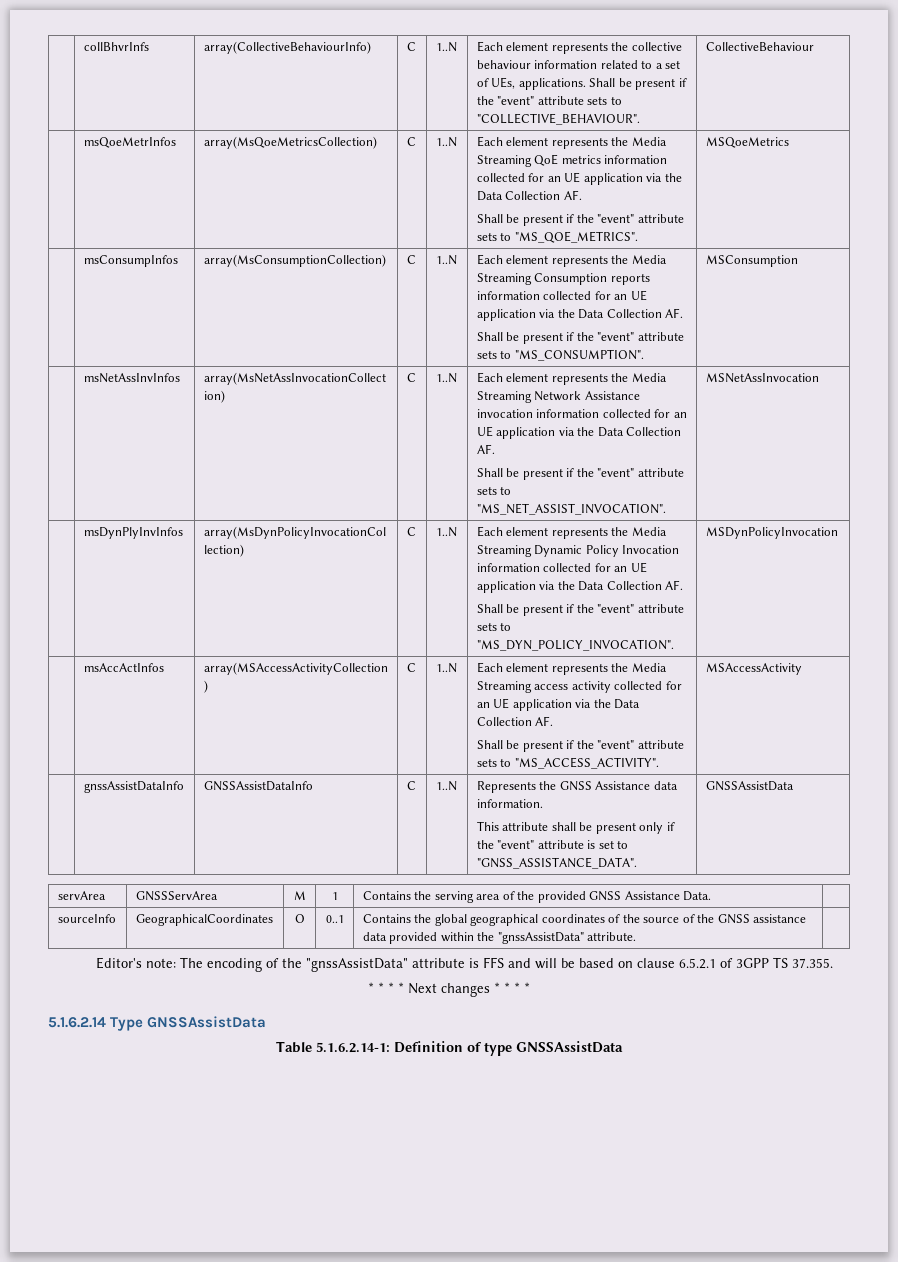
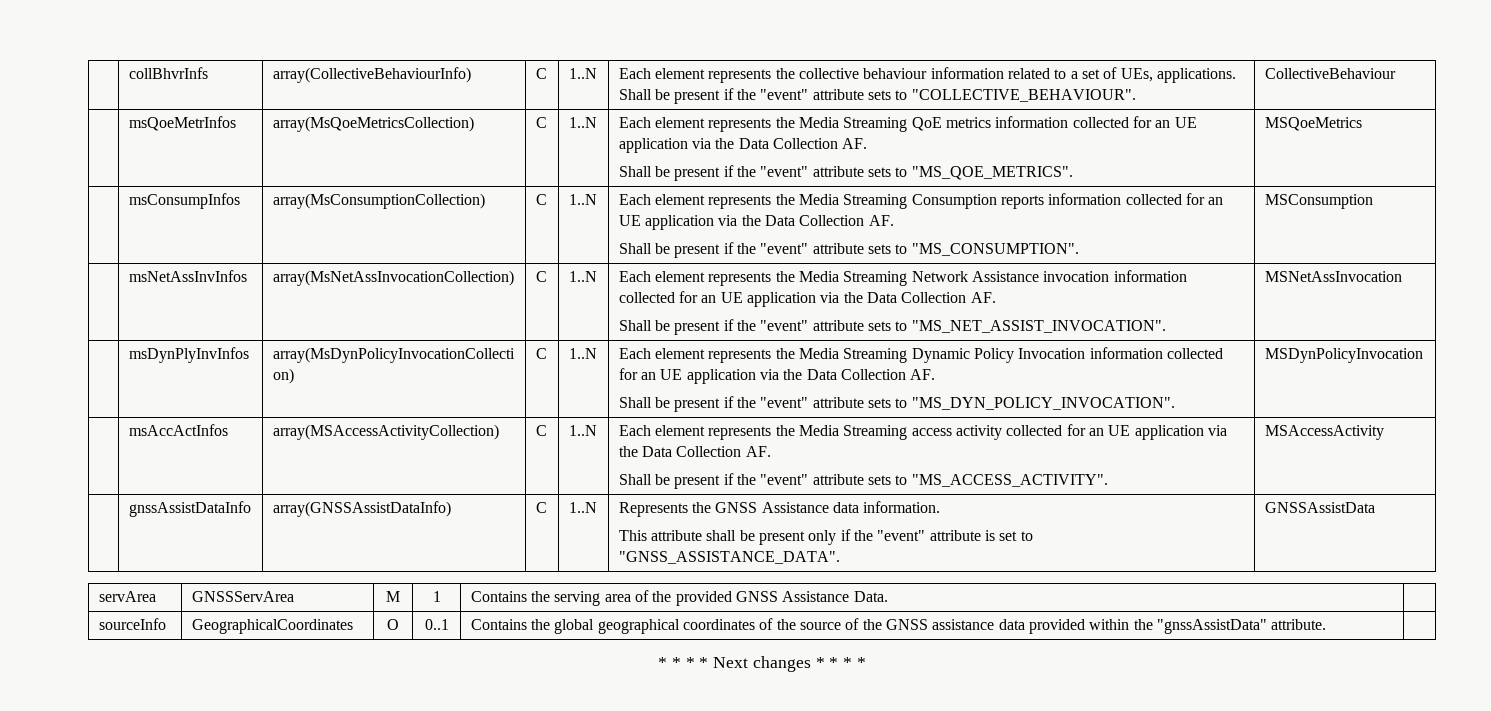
- | gnssAssistDataInfo | GNSSAssistDataInfo | C | 1..N | Represents the GNSS Assistance data information.
+ | gnssAssistDataInfo | array(GNSSAssistDataInfo) | C | 1..N | Represents the GNSS Assistance data information.
- Editor's note: The encoding of the "gnssAssistData" attribute is FFS and will be based on clause 6.5.2.1 of 3GPP TS 37.355.
- 5.1.6.2.14 Type GNSSAssistData
- Table 5.1.6.2.14-1: Definition of type GNSSAssistData

